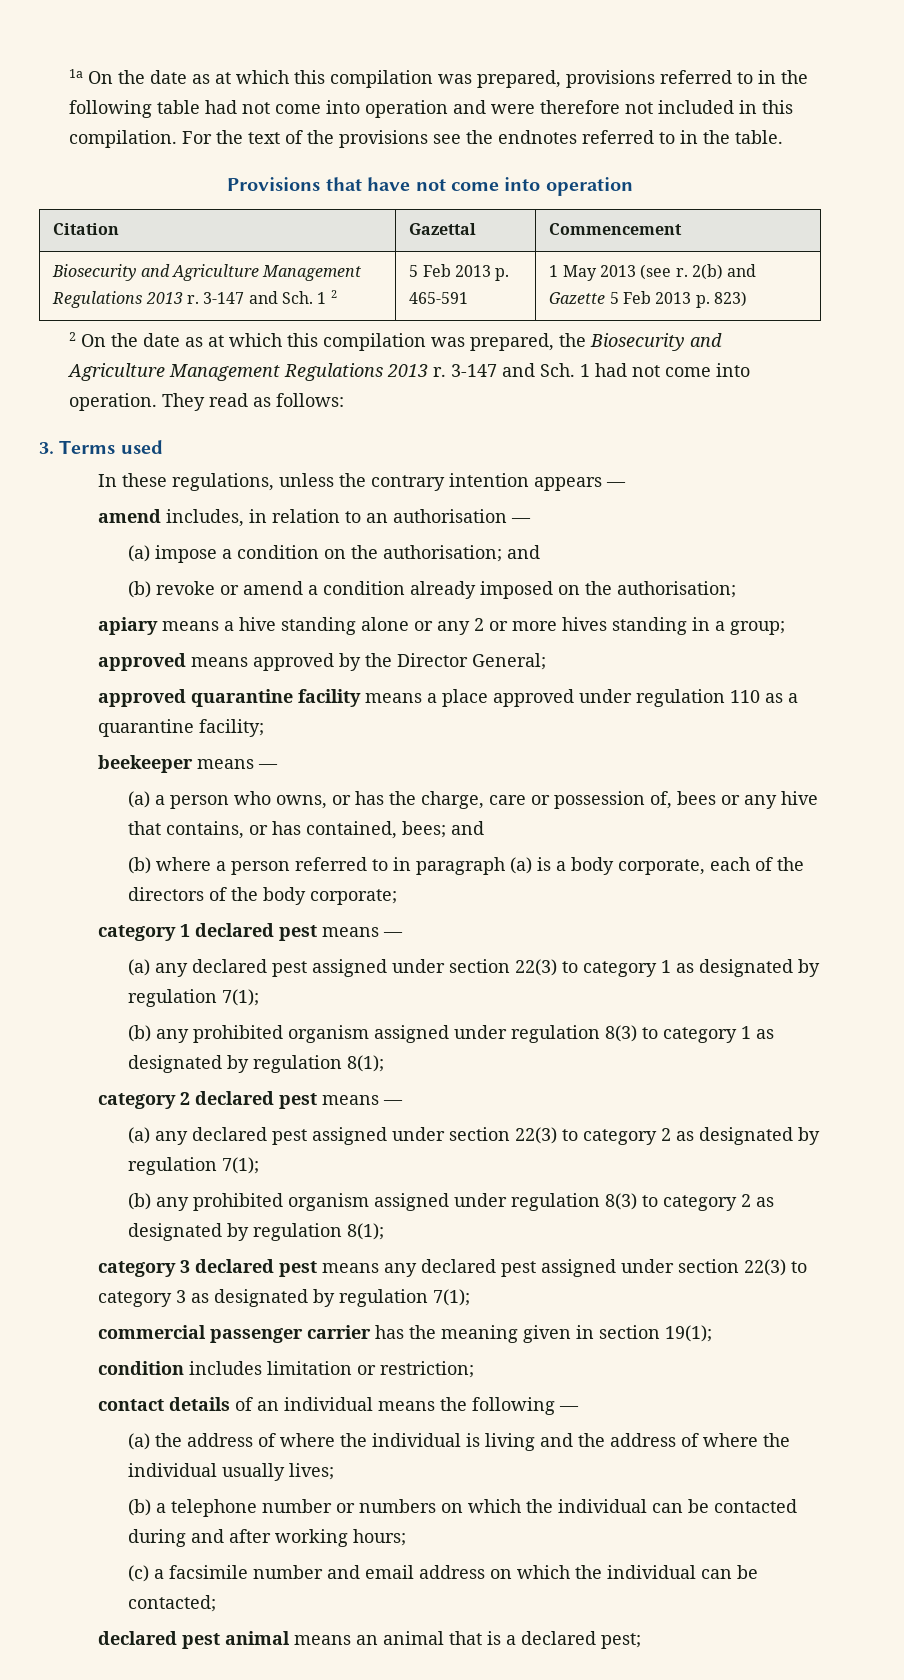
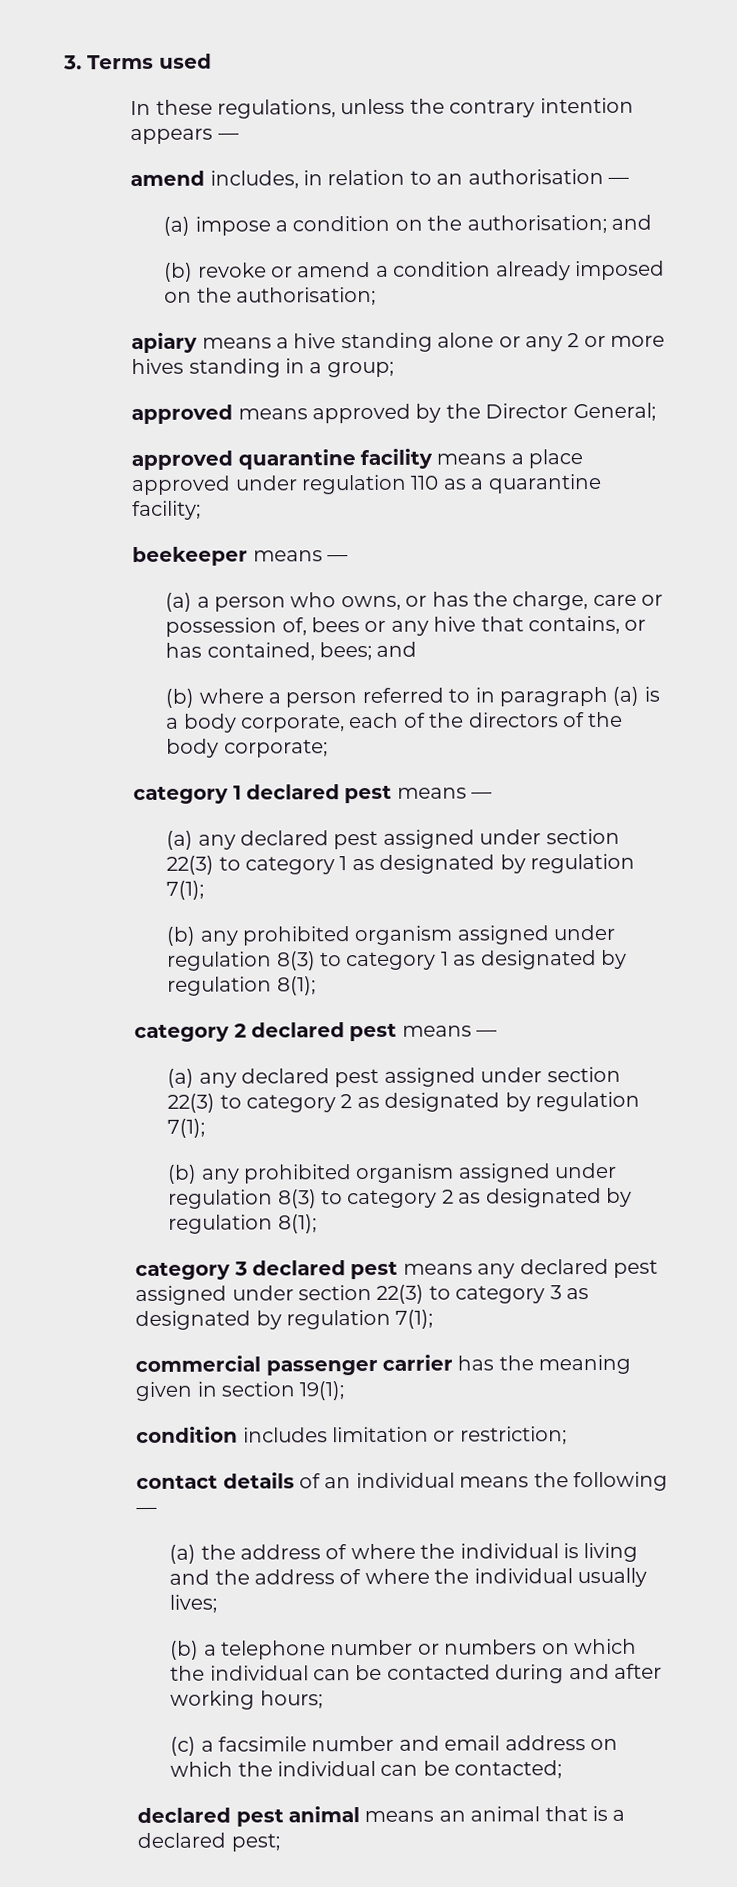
- 1a On the date as at which this compilation was prepared, provisions referred to in the following table had not come into operation and were therefore not included in this compilation. For the text of the provisions see the endnotes referred to in the table.
- Provisions that have not come into operation
- Citation | Gazettal | Commencement
- Biosecurity and Agriculture Management Regulations 2013 r. 3-147 and Sch. 1 2 | 5 Feb 2013 p. 465-591 | 1 May 2013 (see r. 2(b) and Gazette 5 Feb 2013 p. 823)
- 2 On the date as at which this compilation was prepared, the Biosecurity and Agriculture Management Regulations 2013 r. 3-147 and Sch. 1 had not come into operation. They read as follows:

